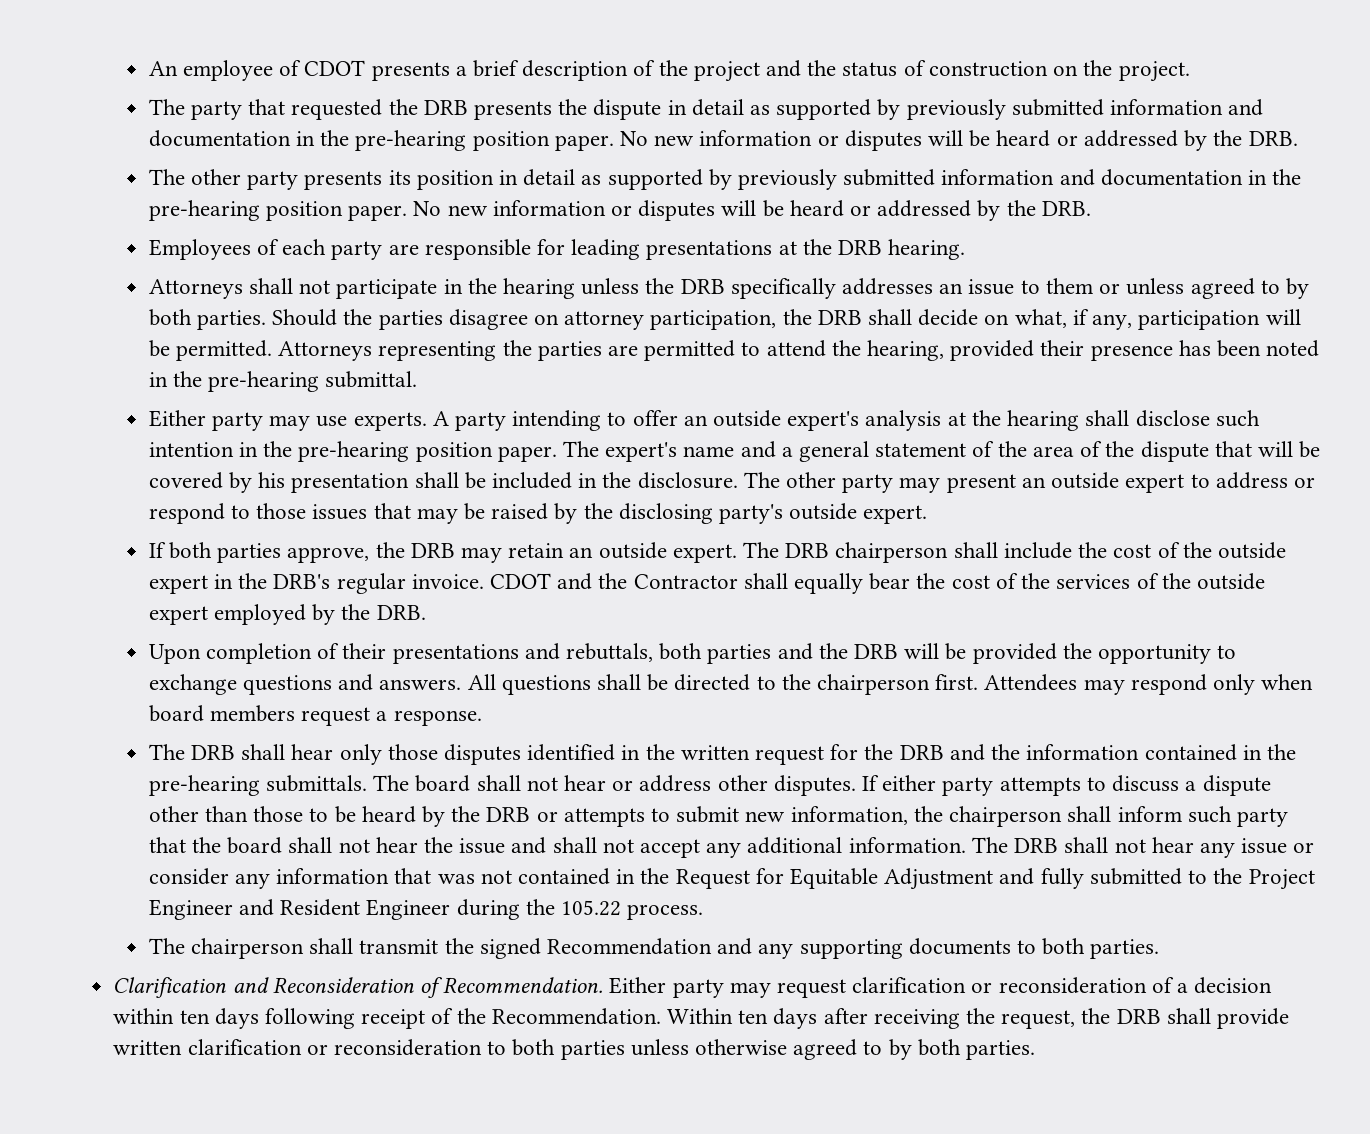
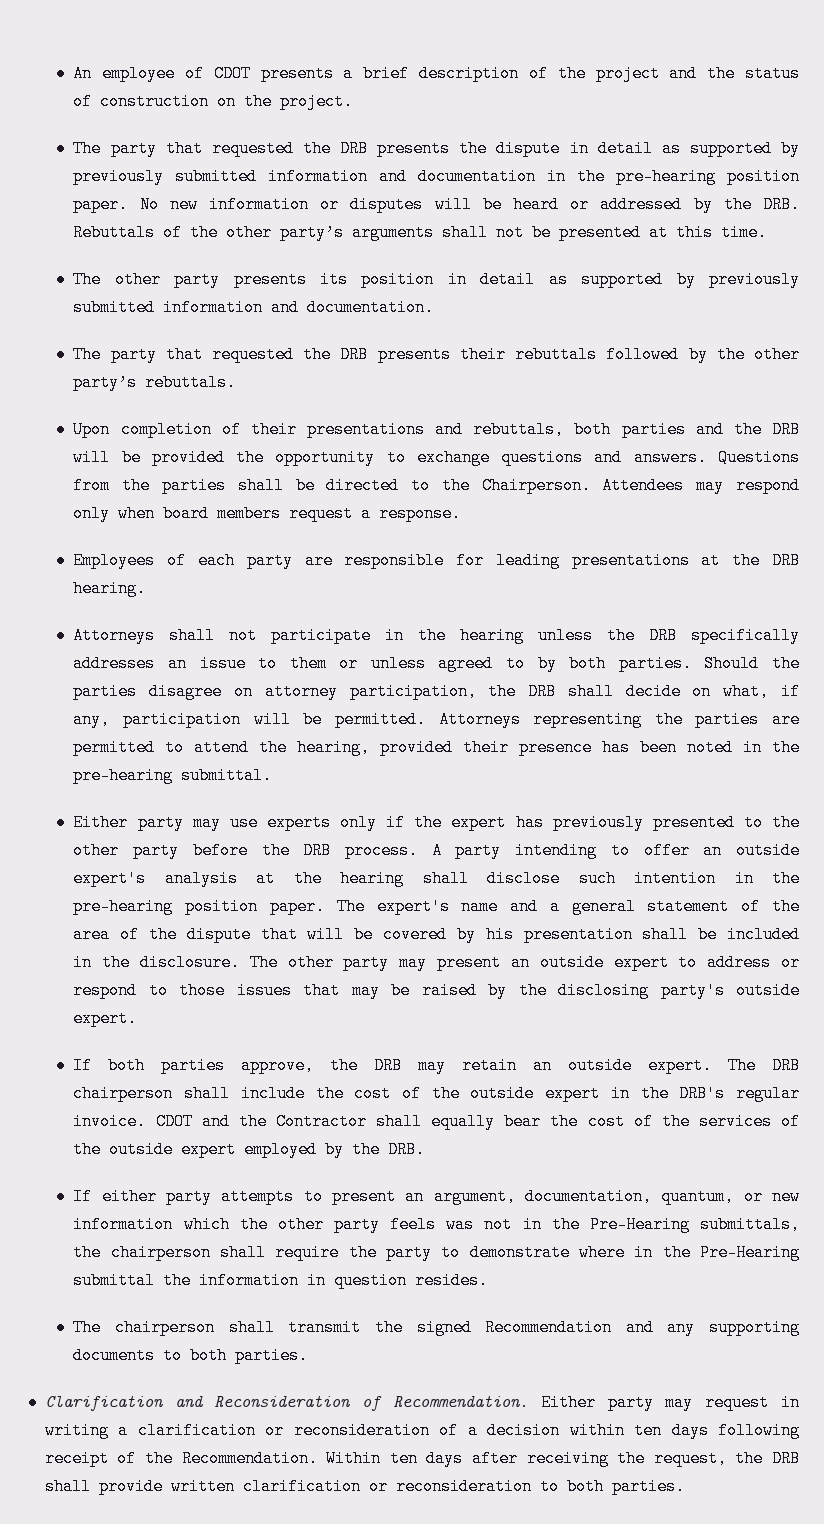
- The party that requested the DRB presents the dispute in detail as supported by previously submitted information and documentation in the pre-hearing position paper. No new information or disputes will be heard or addressed by the DRB.
+ The party that requested the DRB presents the dispute in detail as supported by previously submitted information and documentation in the pre-hearing position paper. No new information or disputes will be heard or addressed by the DRB. Rebuttals of the other party’s arguments shall not be presented at this time.
- The other party presents its position in detail as supported by previously submitted information and documentation in the pre-hearing position paper. No new information or disputes will be heard or addressed by the DRB.
+ The other party presents its position in detail as supported by previously submitted information and documentation.
+ The party that requested the DRB presents their rebuttals followed by the other party’s rebuttals.
+ Upon completion of their presentations and rebuttals, both parties and the DRB will be provided the opportunity to exchange questions and answers. Questions from the parties shall be directed to the Chairperson. Attendees may respond only when board members request a response.
- Either party may use experts.
+ Either party may use experts only if the expert has previously presented to the other party before the DRB process.
- Upon completion of their presentations and rebuttals, both parties and the DRB will be provided the opportunity to exchange questions and answers. All questions shall be directed to the chairperson first. Attendees may respond only when board members request a response.
- The DRB shall hear only those disputes identified in the written request for the DRB and the information contained in the pre-hearing submittals. The board shall not hear or address other disputes. If either party attempts to discuss a dispute other than those to be heard by the DRB or attempts to submit new information, the chairperson shall inform such party that the board shall not hear the issue and shall not accept any additional information. The DRB shall not hear any issue or consider any information that was not contained in the Request for Equitable Adjustment and fully submitted to the Project Engineer and Resident Engineer during the 105.22 process.
+ If either party attempts to present an argument, documentation, quantum, or new information which the other party feels was not in the Pre-Hearing submittals, the chairperson shall require the party to demonstrate where in the Pre-Hearing submittal the information in question resides.
- Either party may request clarification or reconsideration of a decision within ten days following receipt of the Recommendation.
+ Either party may request in writing a clarification or reconsideration of a decision within ten days following receipt of the Recommendation.
- Within ten days after receiving the request, the DRB shall provide written clarification or reconsideration to both parties unless otherwise agreed to by both parties.
+ Within ten days after receiving the request, the DRB shall provide written clarification or reconsideration to both parties.

